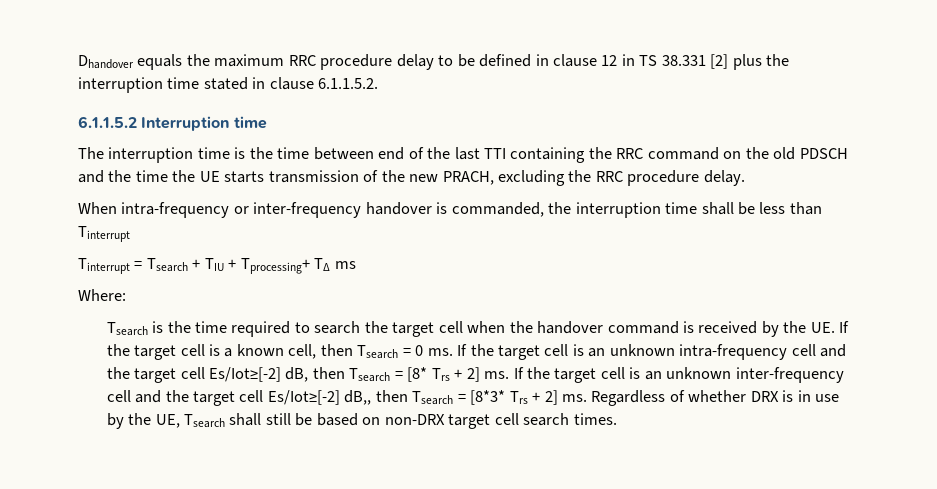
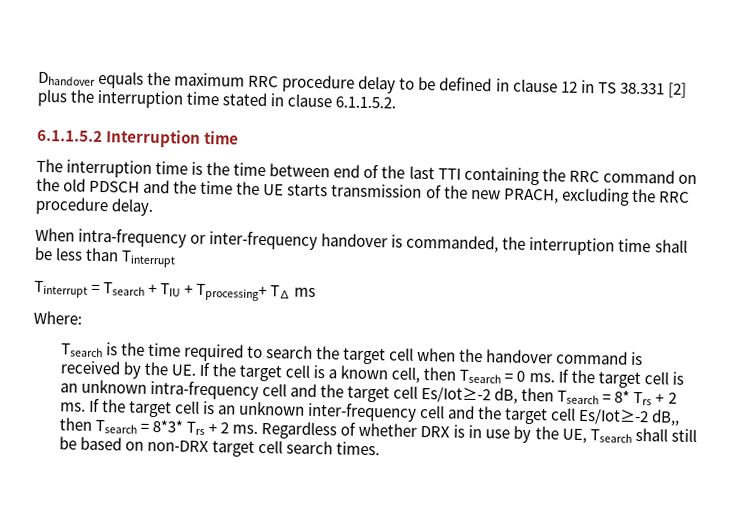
- If the target cell is an unknown intra-frequency cell and the target cell Es/Iot≥[-2] dB, then Tsearch = [8* Trs + 2] ms.
+ If the target cell is an unknown intra-frequency cell and the target cell Es/Iot≥-2 dB, then Tsearch = 8* Trs + 2 ms.
- If the target cell is an unknown inter-frequency cell and the target cell Es/Iot≥[-2] dB,, then Tsearch = [8*3* Trs + 2] ms.
+ If the target cell is an unknown inter-frequency cell and the target cell Es/Iot≥-2 dB,, then Tsearch = 8*3* Trs + 2 ms.

